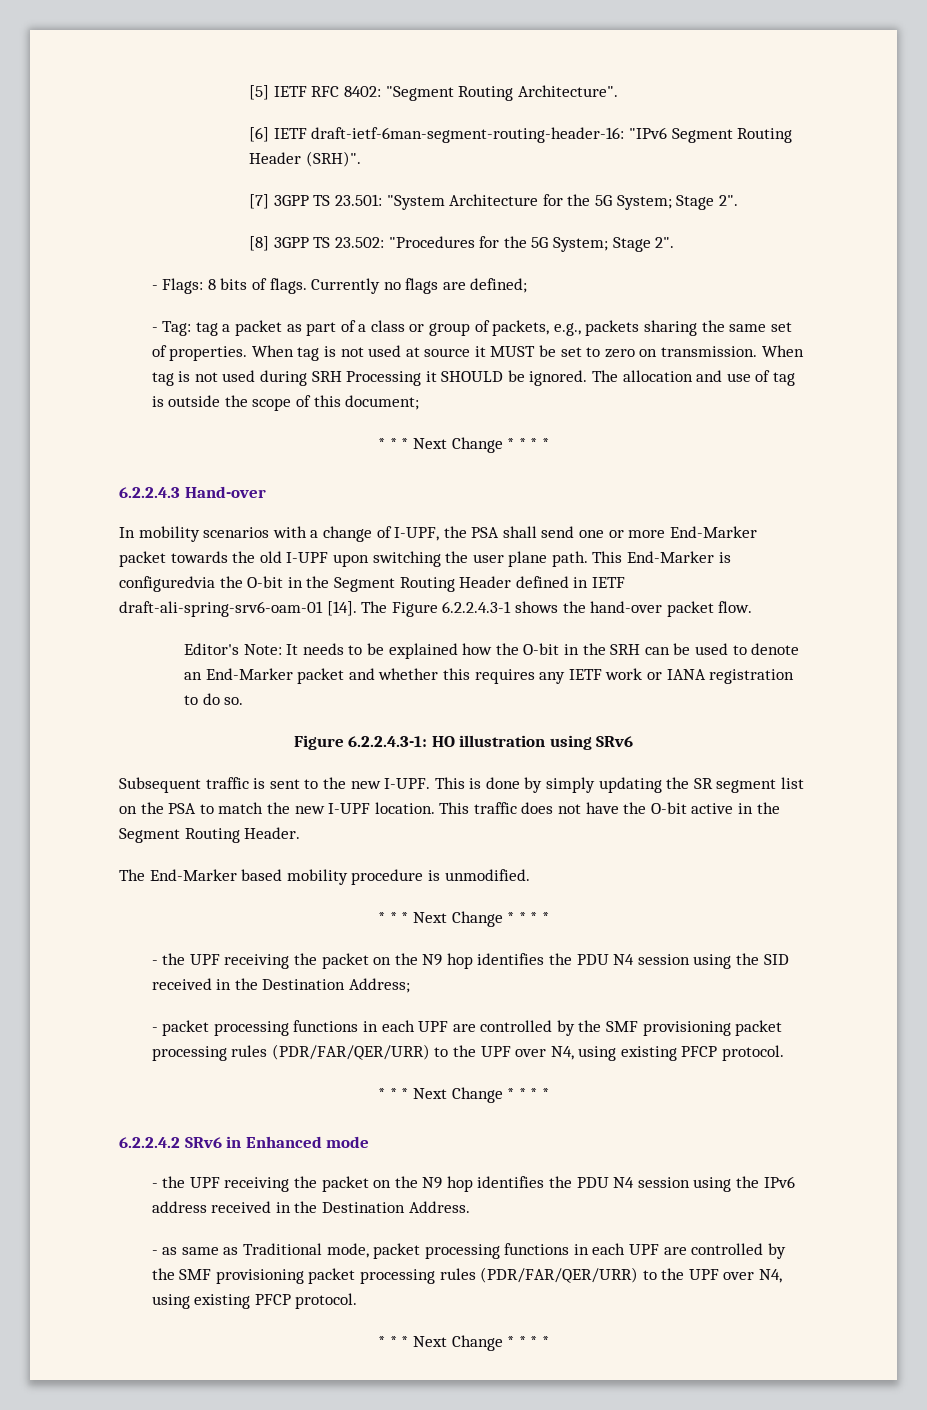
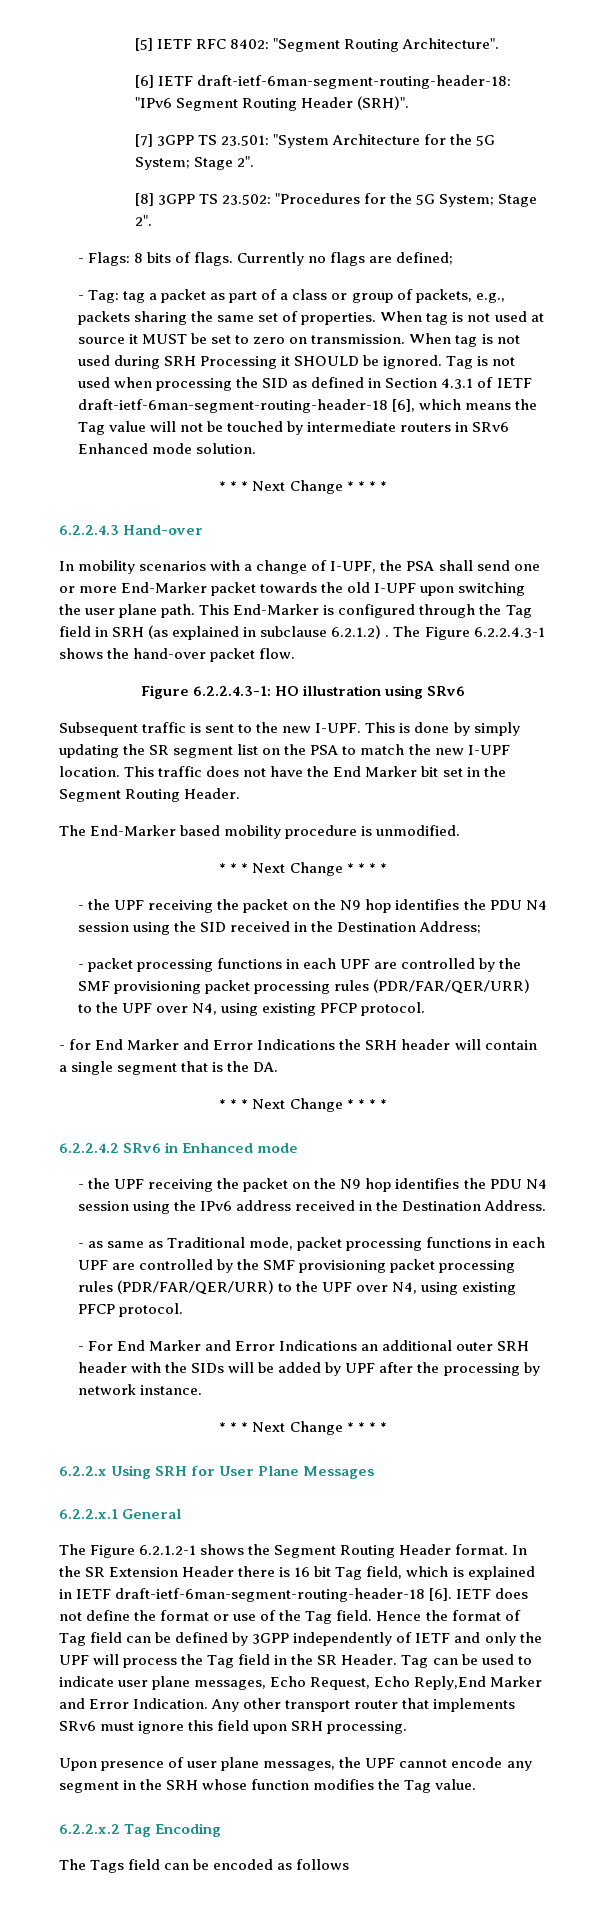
- [6] IETF draft-ietf-6man-segment-routing-header-16: "IPv6 Segment Routing Header (SRH)".
+ [6] IETF draft-ietf-6man-segment-routing-header-18: "IPv6 Segment Routing Header (SRH)".
- The allocation and use of tag is outside the scope of this document;
+ Tag is not used when processing the SID as defined in Section 4.3.1 of IETF draft-ietf-6man-segment-routing-header-18 [6], which means the Tag value will not be touched by intermediate routers in SRv6 Enhanced mode solution.
- This End-Marker is configuredvia the O-bit in the Segment Routing Header defined in IETF draft-ali-spring-srv6-oam-01 [14].
+ This End-Marker is configured through the Tag field in SRH (as explained in subclause 6.2.1.2) .
- Editor's Note: It needs to be explained how the O-bit in the SRH can be used to denote an End-Marker packet and whether this requires any IETF work or IANA registration to do so.
- This traffic does not have the O-bit active in the Segment Routing Header.
+ This traffic does not have the End Marker bit set in the Segment Routing Header.
+ - for End Marker and Error Indications the SRH header will contain a single segment that is the DA.
  - as same as Traditional mode, packet processing functions in each UPF are controlled by the SMF provisioning packet processing rules (PDR/FAR/QER/URR) to the UPF over N4, using existing PFCP protocol.
+ - For End Marker and Error Indications an additional outer SRH header with the SIDs will be added by UPF after the processing by network instance.
  * * * Next Change * * * *
+ 6.2.2.x Using SRH for User Plane Messages
+ 6.2.2.x.1 General
+ The Figure 6.2.1.2-1 shows the Segment Routing Header format. In the SR Extension Header there is 16 bit Tag field, which is explained in IETF draft-ietf-6man-segment-routing-header-18 [6]. IETF does not define the format or use of the Tag field. Hence the format of Tag field can be defined by 3GPP independently of IETF and only the UPF will process the Tag field in the SR Header. Tag can be used to indicate user plane messages, Echo Request, Echo Reply,End Marker and Error Indication. Any other transport router that implements SRv6 must ignore this field upon SRH processing.
+ Upon presence of user plane messages, the UPF cannot encode any segment in the SRH whose function modifies the Tag value.
+ 6.2.2.x.2 Tag Encoding
+ The Tags field can be encoded as follows

